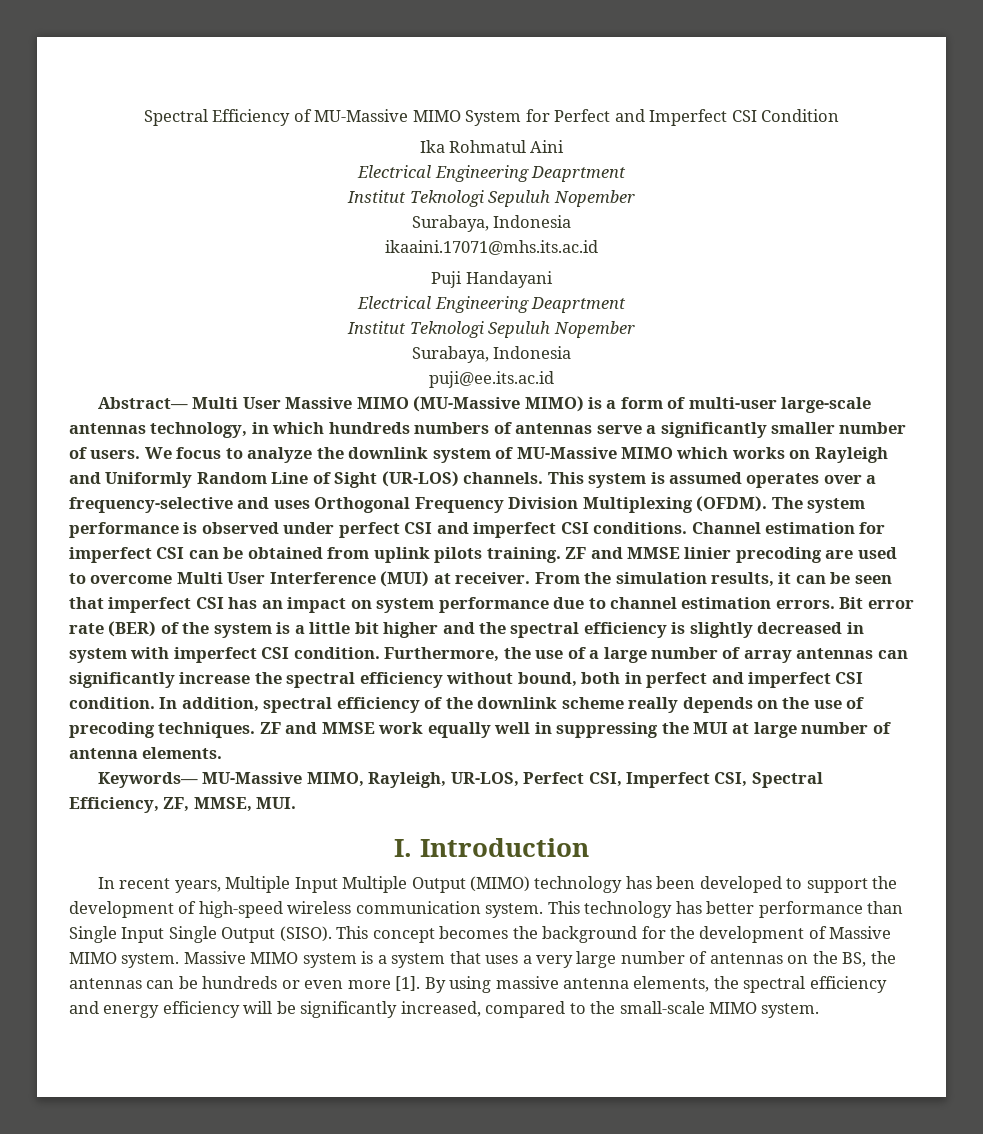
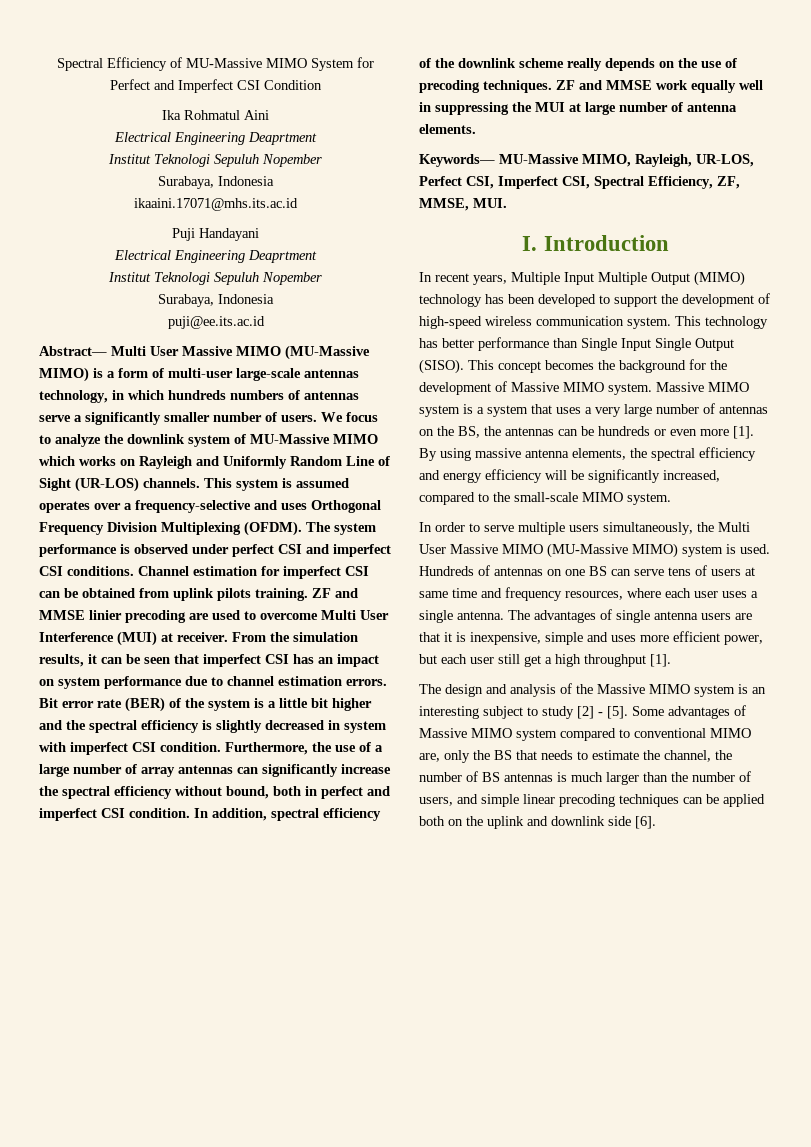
+ In order to serve multiple users simultaneously, the Multi User Massive MIMO (MU-Massive MIMO) system is used. Hundreds of antennas on one BS can serve tens of users at same time and frequency resources, where each user uses a single antenna. The advantages of single antenna users are that it is inexpensive, simple and uses more efficient power, but each user still get a high throughput [1].
+ The design and analysis of the Massive MIMO system is an interesting subject to study [2] - [5]. Some advantages of Massive MIMO system compared to conventional MIMO are, only the BS that needs to estimate the channel, the number of BS antennas is much larger than the number of users, and simple linear precoding techniques can be applied both on the uplink and downlink side [6].

